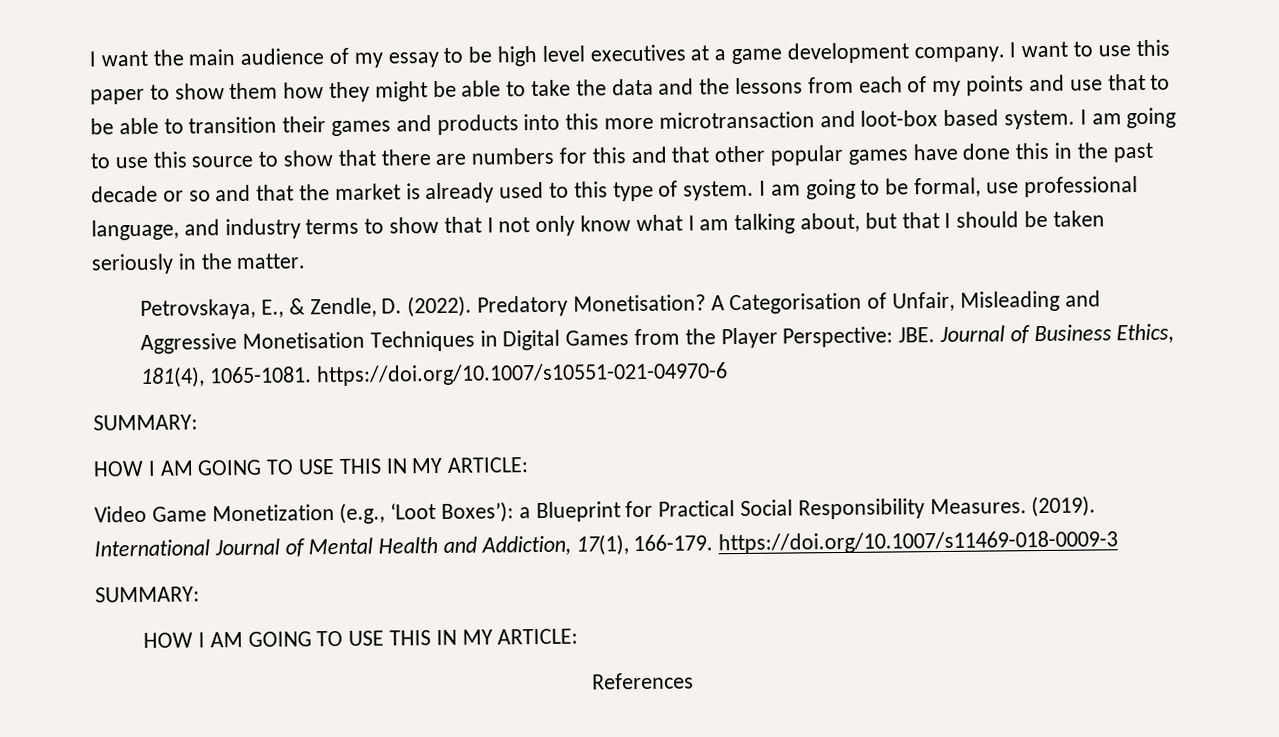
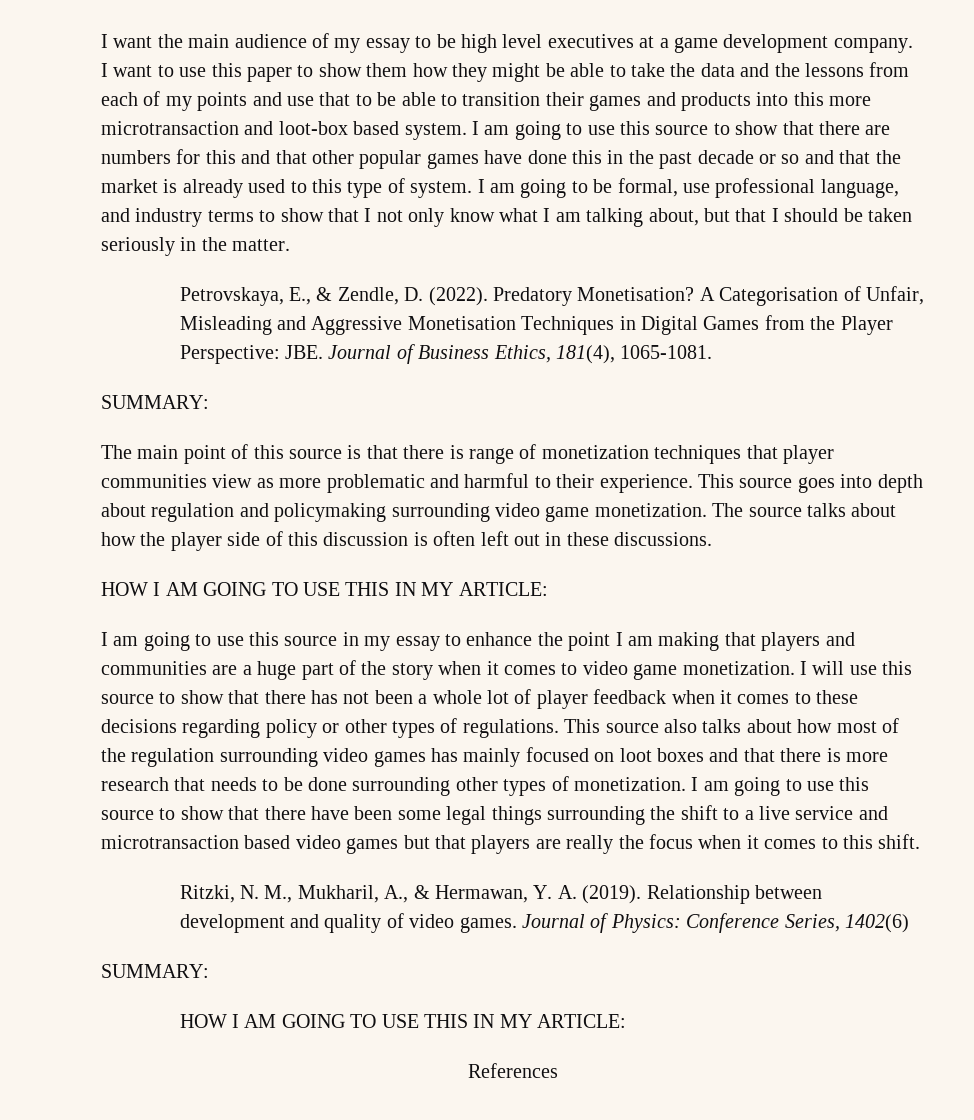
- A Categorisation of Unfair, Misleading and Aggressive Monetisation Techniques in Digital Games from the Player Perspective: JBE. Journal of Business Ethics, 181(4), 1065-1081. https://doi.org/10.1007/s10551-021-04970-6
+ A Categorisation of Unfair, Misleading and Aggressive Monetisation Techniques in Digital Games from the Player Perspective: JBE. Journal of Business Ethics, 181(4), 1065-1081.
  SUMMARY:
+ The main point of this source is that there is range of monetization techniques that player communities view as more problematic and harmful to their experience. This source goes into depth about regulation and policymaking surrounding video game monetization. The source talks about how the player side of this discussion is often left out in these discussions.
- Video Game Monetization (e.g., ‘Loot Boxes’): a Blueprint for Practical Social Responsibility Measures. (2019). International Journal of Mental Health and Addiction, 17(1), 166-179. https://doi.org/10.1007/s11469-018-0009-3
+ I am going to use this source in my essay to enhance the point I am making that players and communities are a huge part of the story when it comes to video game monetization. I will use this source to show that there has not been a whole lot of player feedback when it comes to these decisions regarding policy or other types of regulations. This source also talks about how most of the regulation surrounding video games has mainly focused on loot boxes and that there is more research that needs to be done surrounding other types of monetization. I am going to use this source to show that there have been some legal things surrounding the shift to a live service and microtransaction based video games but that players are really the focus when it comes to this shift.
+ Ritzki, N. M., Mukharil, A., & Hermawan, Y. A. (2019). Relationship between development and quality of video games. Journal of Physics: Conference Series, 1402(6)

